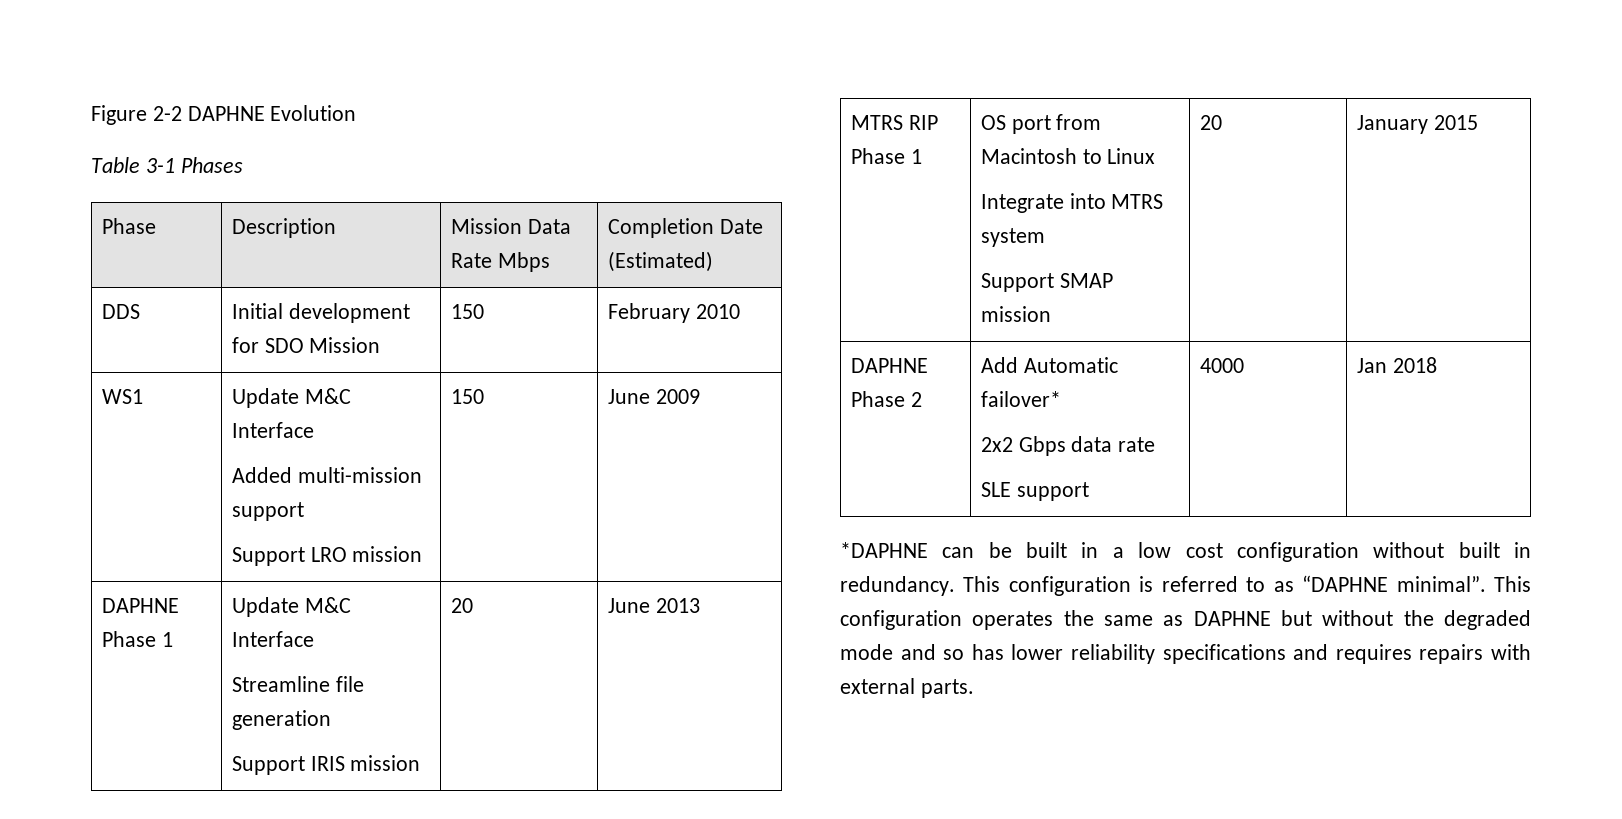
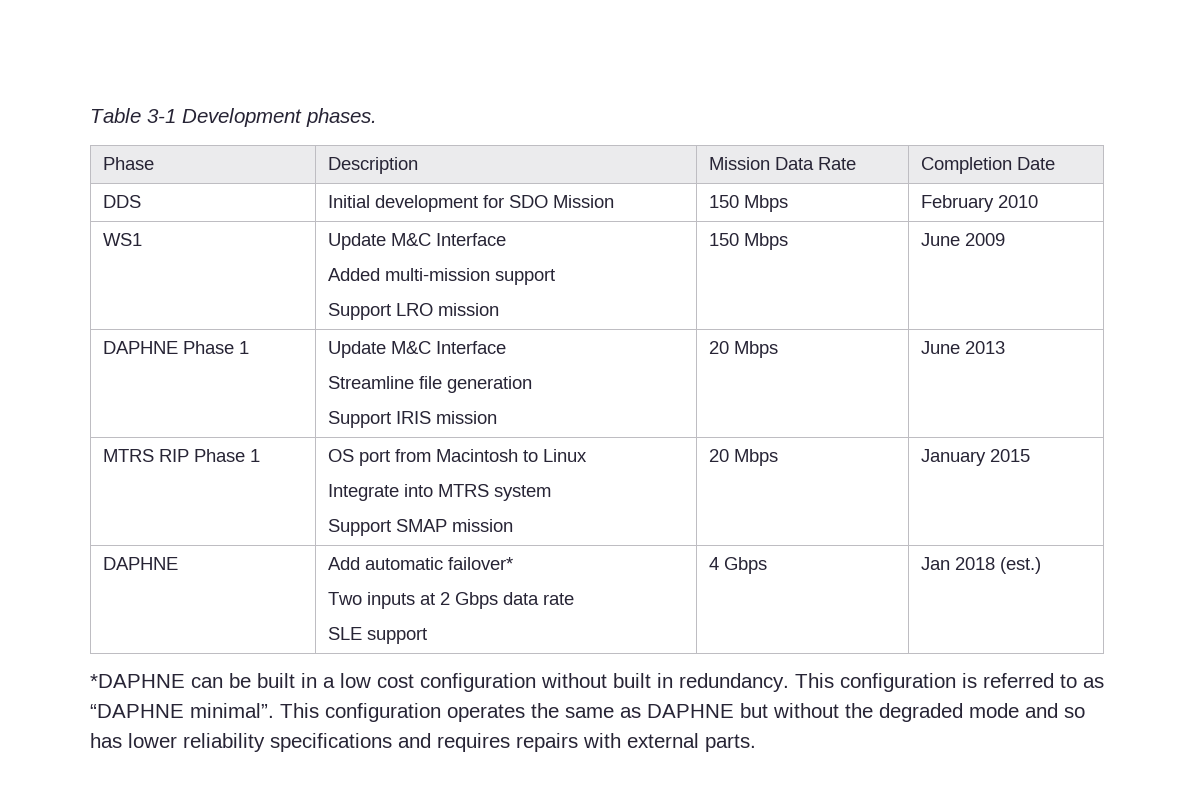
- Figure 2-2 DAPHNE Evolution
- Table 3-1 Phases
+ Table 3-1 Development phases.
- Phase | Description | Mission Data Rate Mbps | Completion Date (Estimated)
+ Phase | Description | Mission Data Rate | Completion Date
- DDS | Initial development for SDO Mission | 150 | February 2010
+ DDS | Initial development for SDO Mission | 150 Mbps | February 2010
  WS1 | Update M&C Interface
  Added multi-mission support
- Support LRO mission | 150 | June 2009
+ Support LRO mission | 150 Mbps | June 2009
  DAPHNE Phase 1 | Update M&C Interface
  Streamline file generation
- Support IRIS mission | 20 | June 2013
+ Support IRIS mission | 20 Mbps | June 2013
  MTRS RIP Phase 1 | OS port from Macintosh to Linux
  Integrate into MTRS system
- Support SMAP mission | 20 | January 2015
+ Support SMAP mission | 20 Mbps | January 2015
- DAPHNE Phase 2 | Add Automatic failover*
- 2x2 Gbps data rate
- SLE support | 4000 | Jan 2018
+ DAPHNE | Add automatic failover*
+ Two inputs at 2 Gbps data rate
+ SLE support | 4 Gbps | Jan 2018 (est.)

